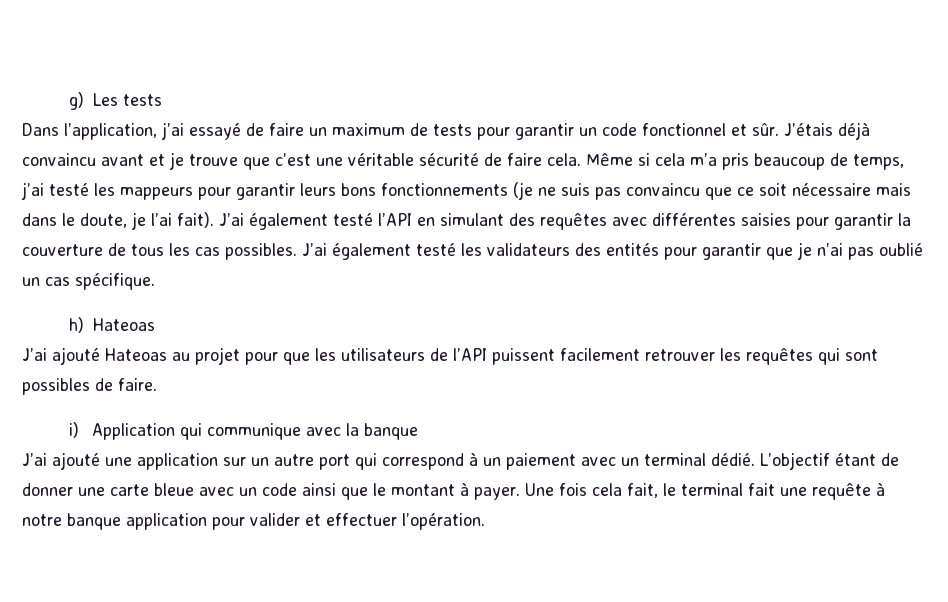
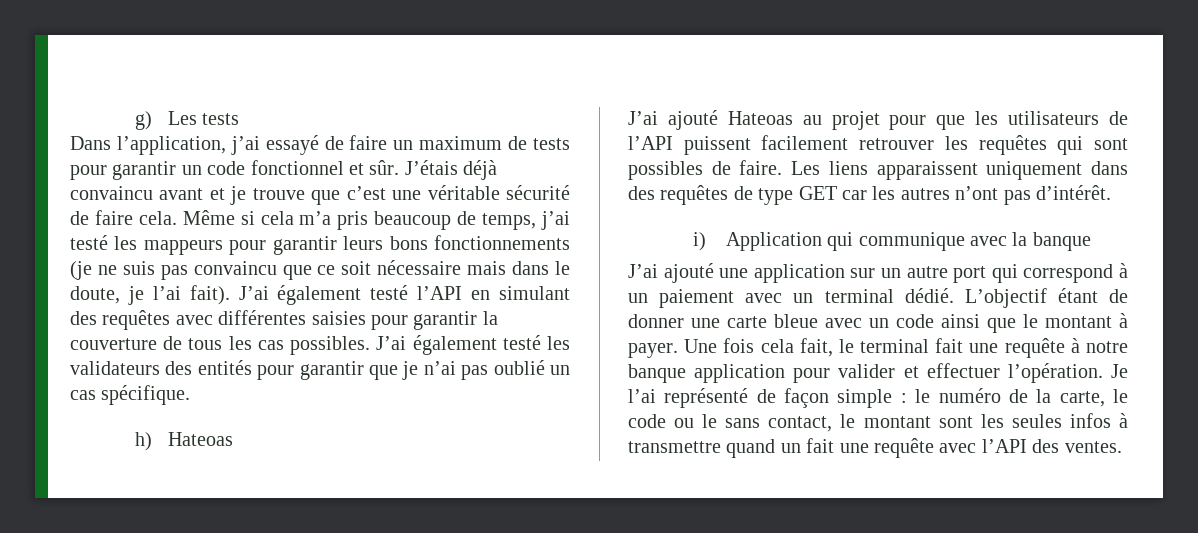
+ Les liens apparaissent uniquement dans des requêtes de type GET car les autres n’ont pas d’intérêt.
+ Je l’ai représenté de façon simple : le numéro de la carte, le code ou le sans contact, le montant sont les seules infos à transmettre quand un fait une requête avec l’API des ventes.

